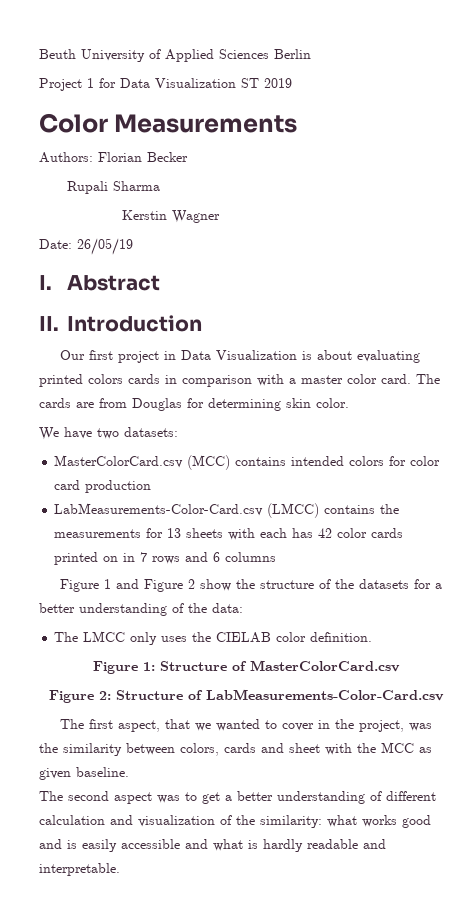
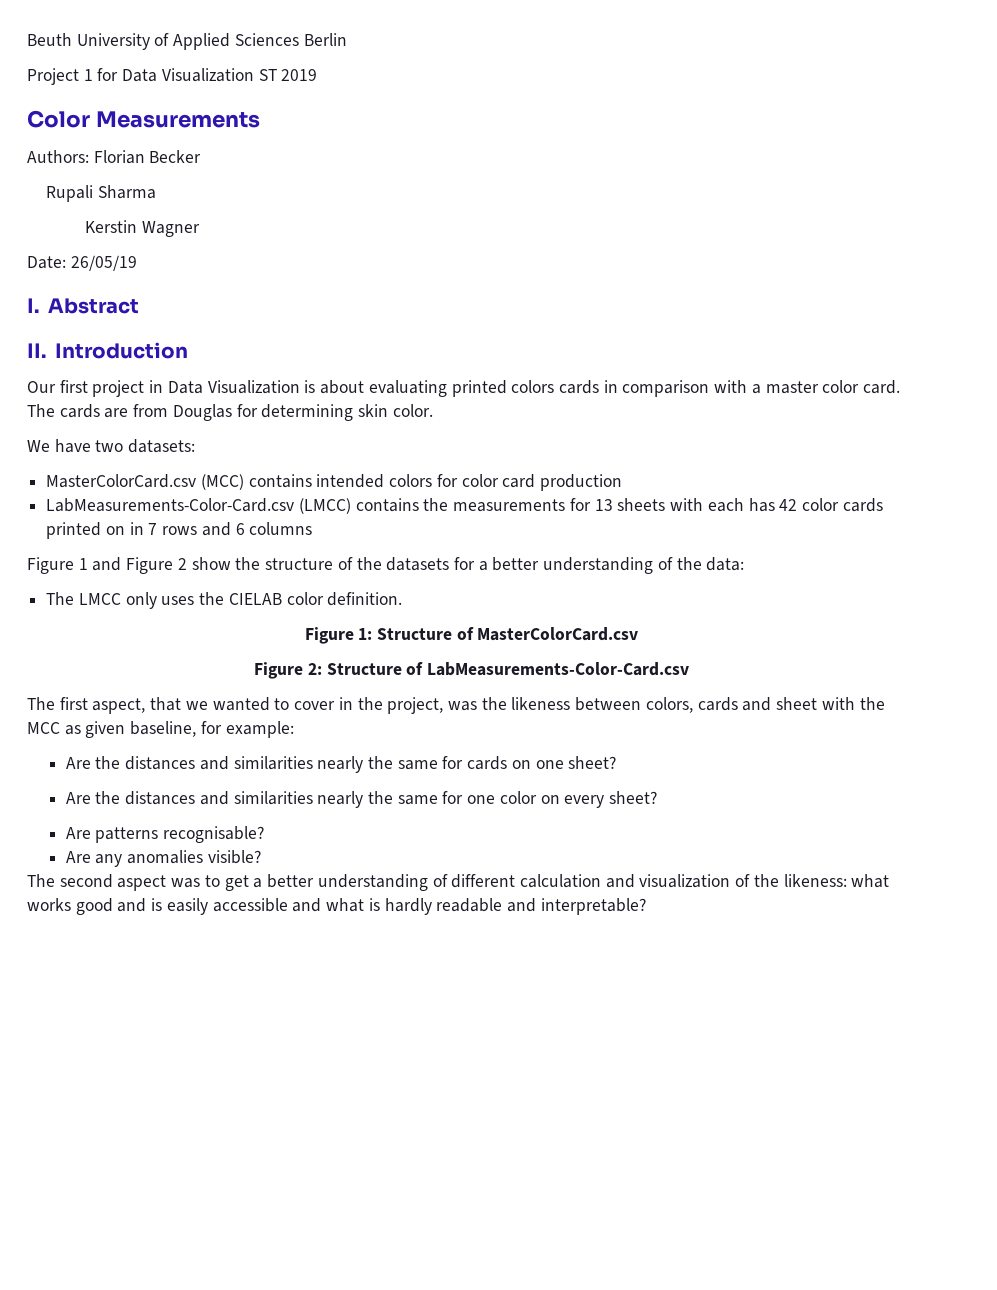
- The first aspect, that we wanted to cover in the project, was the similarity between colors, cards and sheet with the MCC as given baseline.
+ The first aspect, that we wanted to cover in the project, was the likeness between colors, cards and sheet with the MCC as given baseline, for example:
+ Are the distances and similarities nearly the same for cards on one sheet?
+ Are the distances and similarities nearly the same for one color on every sheet?
+ Are patterns recognisable?
+ Are any anomalies visible?
- The second aspect was to get a better understanding of different calculation and visualization of the similarity: what works good and is easily accessible and what is hardly readable and interpretable.
+ The second aspect was to get a better understanding of different calculation and visualization of the likeness: what works good and is easily accessible and what is hardly readable and interpretable?

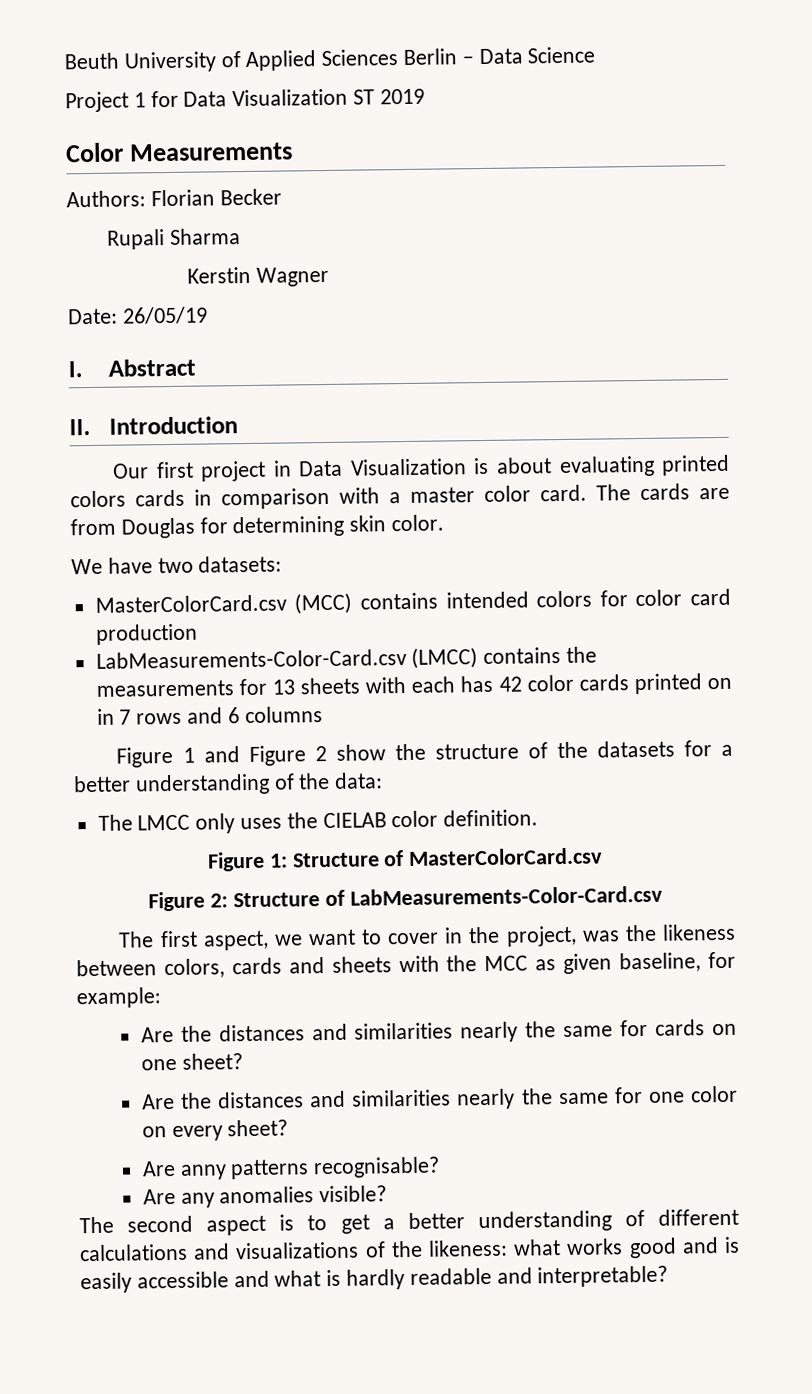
- Beuth University of Applied Sciences Berlin
+ Beuth University of Applied Sciences Berlin – Data Science
- The first aspect, that we wanted to cover in the project, was the likeness between colors, cards and sheet with the MCC as given baseline, for example:
+ The first aspect, we want to cover in the project, was the likeness between colors, cards and sheets with the MCC as given baseline, for example:
- Are patterns recognisable?
+ Are anny patterns recognisable?
- The second aspect was to get a better understanding of different calculation and visualization of the likeness: what works good and is easily accessible and what is hardly readable and interpretable?
+ The second aspect is to get a better understanding of different calculations and visualizations of the likeness: what works good and is easily accessible and what is hardly readable and interpretable?

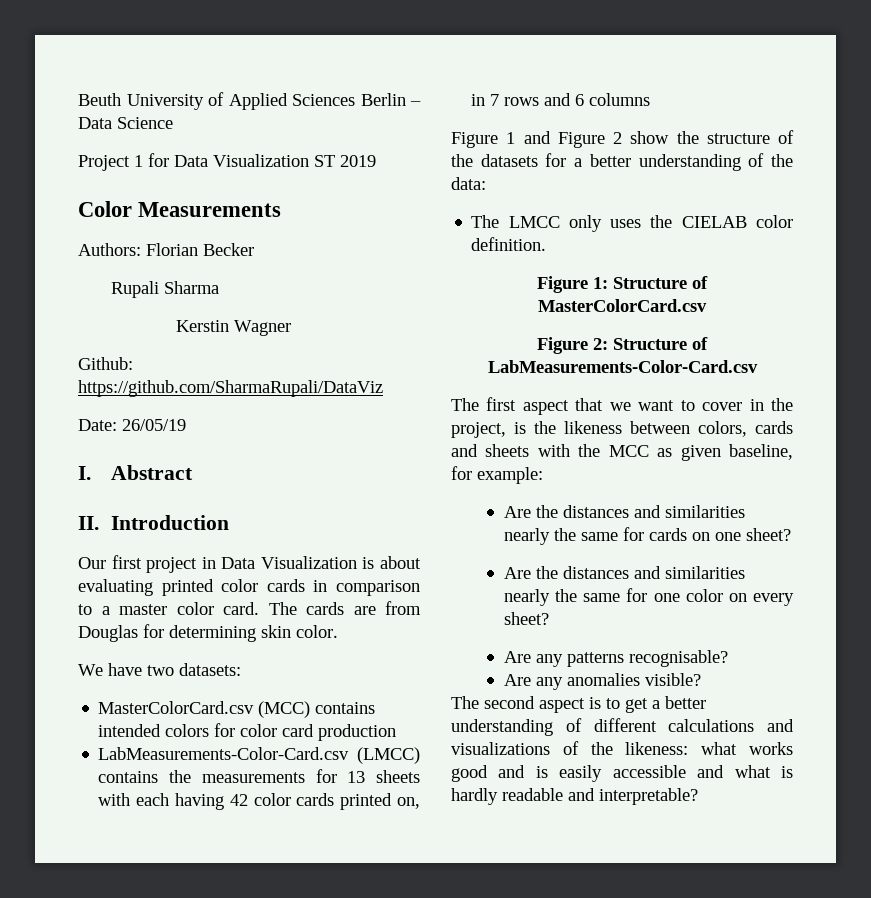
+ Github: https://github.com/SharmaRupali/DataViz
- Our first project in Data Visualization is about evaluating printed colors cards in comparison with a master color card.
+ Our first project in Data Visualization is about evaluating printed color cards in comparison to a master color card.
- LabMeasurements-Color-Card.csv (LMCC) contains the measurements for 13 sheets with each has 42 color cards printed on in 7 rows and 6 columns
+ LabMeasurements-Color-Card.csv (LMCC) contains the measurements for 13 sheets with each having 42 color cards printed on, in 7 rows and 6 columns
- The first aspect, we want to cover in the project, was the likeness between colors, cards and sheets with the MCC as given baseline, for example:
+ The first aspect that we want to cover in the project, is the likeness between colors, cards and sheets with the MCC as given baseline, for example:
- Are anny patterns recognisable?
+ Are any patterns recognisable?

